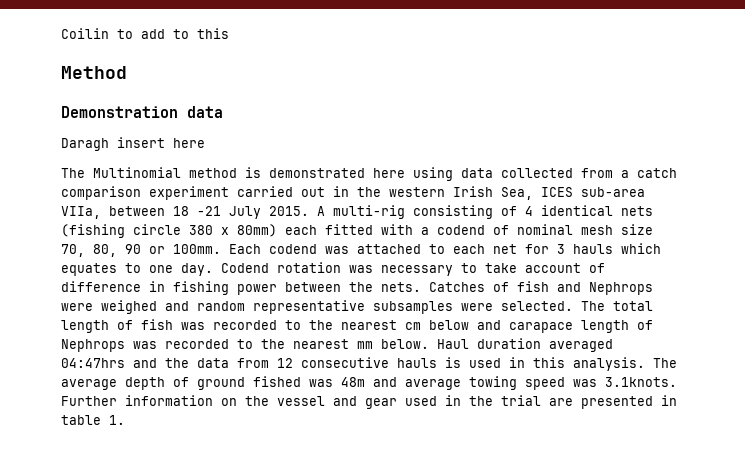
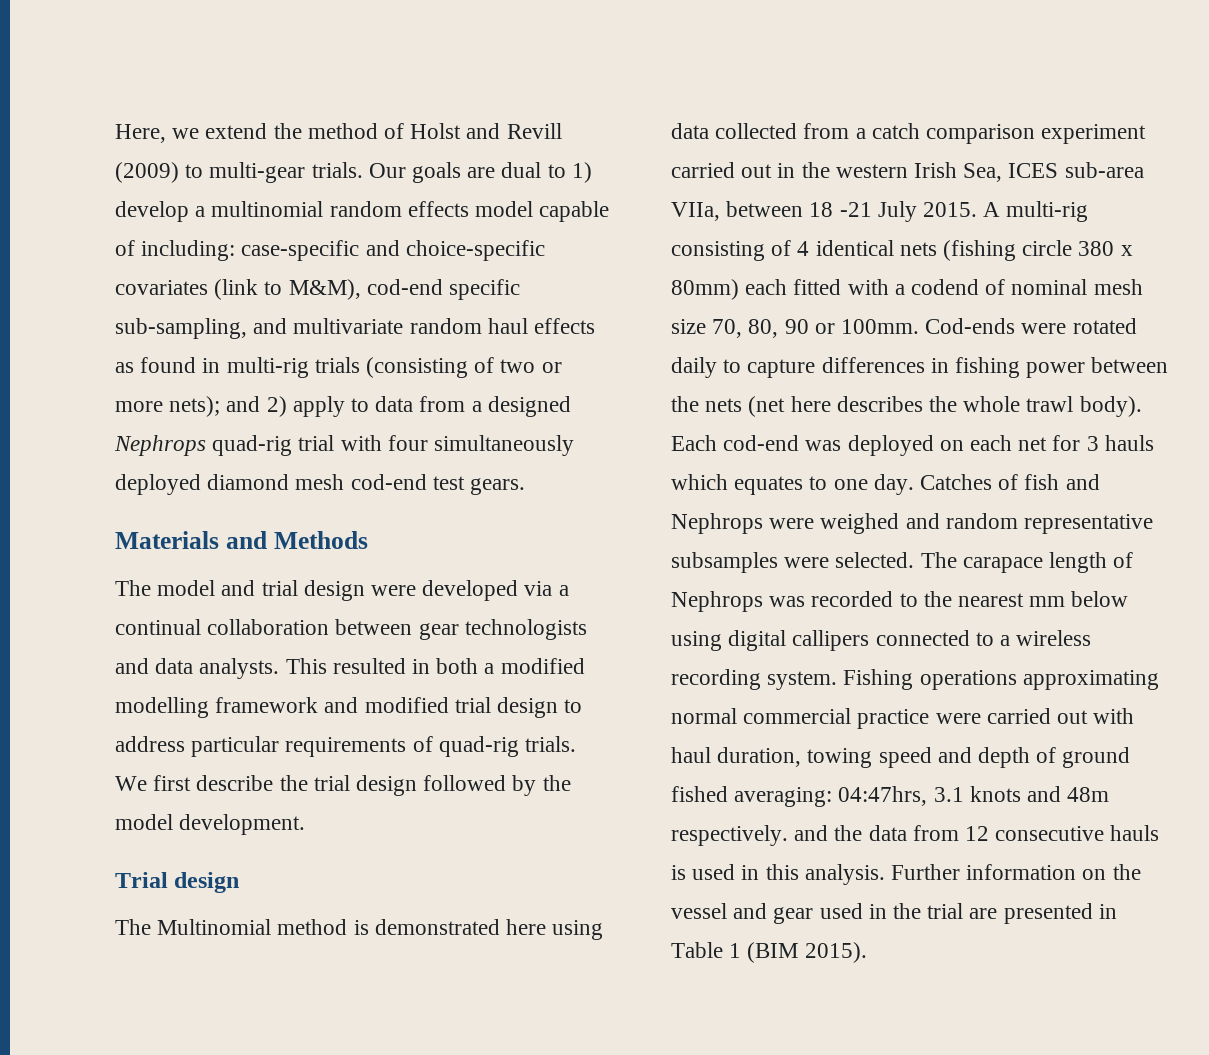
- Coilin to add to this
- Method
- Demonstration data
- Daragh insert here
+ Here, we extend the method of Holst and Revill (2009) to multi-gear trials. Our goals are dual to 1) develop a multinomial random effects model capable of including: case-specific and choice-specific covariates (link to M&M), cod-end specific sub-sampling, and multivariate random haul effects as found in multi-rig trials (consisting of two or more nets); and 2) apply to data from a designed Nephrops quad-rig trial with four simultaneously deployed diamond mesh cod-end test gears.
+ Materials and Methods
+ The model and trial design were developed via a continual collaboration between gear technologists and data analysts. This resulted in both a modified modelling framework and modified trial design to address particular requirements of quad-rig trials. We first describe the trial design followed by the model development.
+ Trial design
- Each codend was attached to each net for 3 hauls which equates to one day.
+ Cod-ends were rotated daily to capture differences in fishing power between the nets (net here describes the whole trawl body). Each cod-end was deployed on each net for 3 hauls which equates to one day.
- Codend rotation was necessary to take account of difference in fishing power between the nets.
- The total length of fish was recorded to the nearest cm below and carapace length of Nephrops was recorded to the nearest mm below. Haul duration averaged 04:47hrs and the data from 12 consecutive hauls is used in this analysis.
+ The carapace length of Nephrops was recorded to the nearest mm below using digital callipers connected to a wireless recording system. Fishing operations approximating normal commercial practice were carried out with haul duration, towing speed and depth of ground fished averaging: 04:47hrs, 3.1 knots and 48m respectively. and the data from 12 consecutive hauls is used in this analysis.
- The average depth of ground fished was 48m and average towing speed was 3.1knots. Further information on the vessel and gear used in the trial are presented in table 1.
+ Further information on the vessel and gear used in the trial are presented in Table 1 (BIM 2015).

